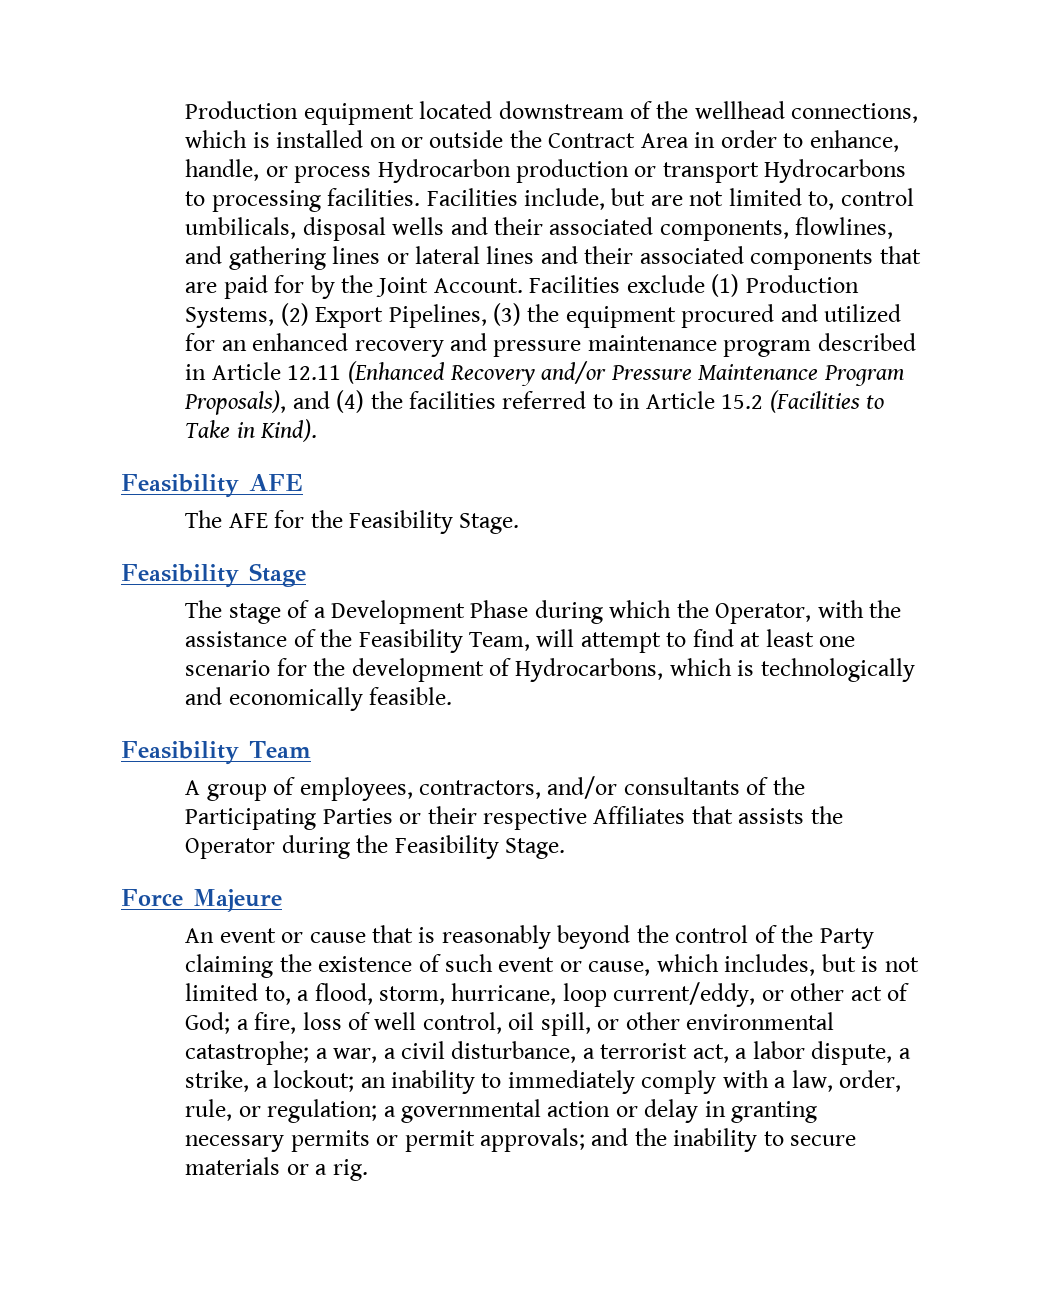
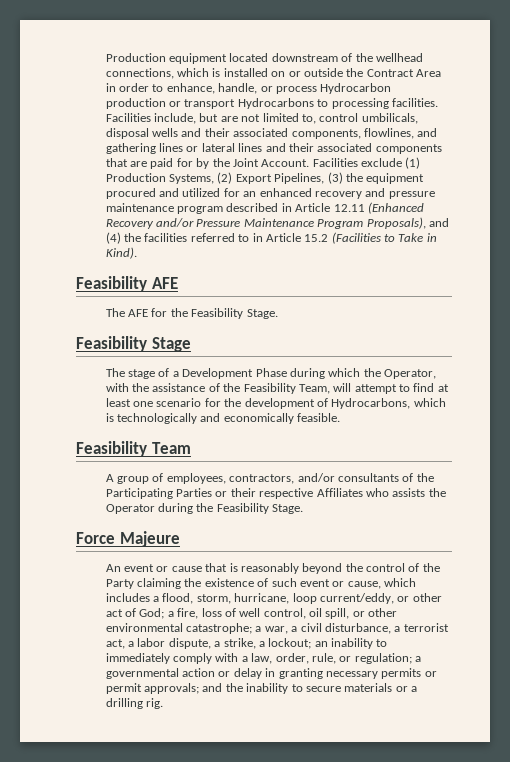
- A group of employees, contractors, and/or consultants of the Participating Parties or their respective Affiliates that assists the Operator during the Feasibility Stage.
+ A group of employees, contractors, and/or consultants of the Participating Parties or their respective Affiliates who assists the Operator during the Feasibility Stage.
- An event or cause that is reasonably beyond the control of the Party claiming the existence of such event or cause, which includes, but is not limited to, a flood, storm, hurricane, loop current/eddy, or other act of God;
+ An event or cause that is reasonably beyond the control of the Party claiming the existence of such event or cause, which includes a flood, storm, hurricane, loop current/eddy, or other act of God;
- and the inability to secure materials or a rig.
+ and the inability to secure materials or a drilling rig.

